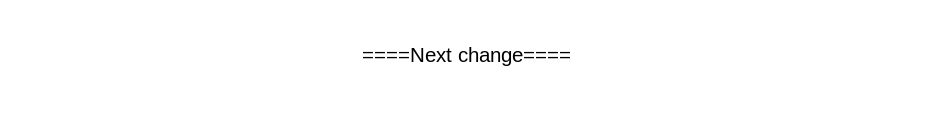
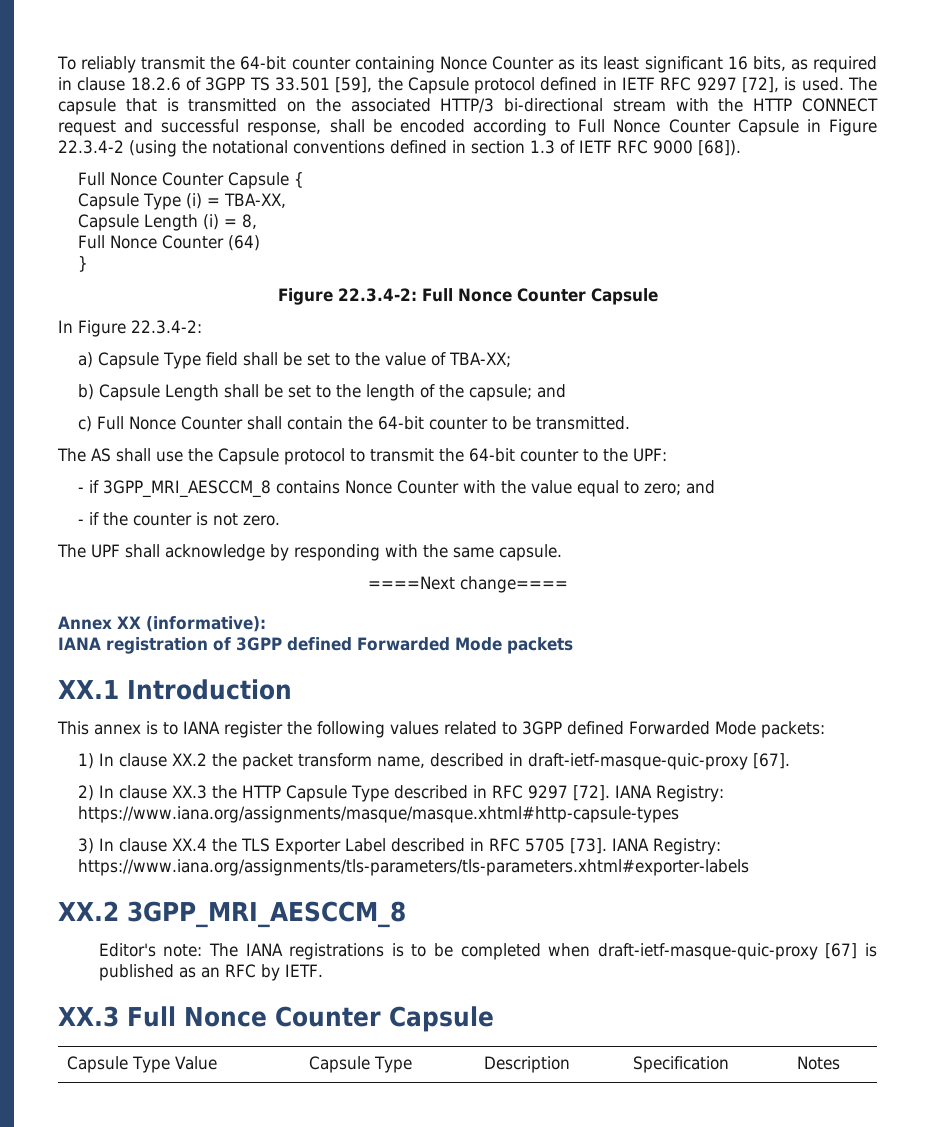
+ To reliably transmit the 64-bit counter containing Nonce Counter as its least significant 16 bits, as required in clause 18.2.6 of 3GPP TS 33.501 [59], the Capsule protocol defined in IETF RFC 9297 [72], is used. The capsule that is transmitted on the associated HTTP/3 bi-directional stream with the HTTP CONNECT request and successful response, shall be encoded according to Full Nonce Counter Capsule in Figure 22.3.4-2 (using the notational conventions defined in section 1.3 of IETF RFC 9000 [68]).
+ Full Nonce Counter Capsule {
+ Capsule Type (i) = TBA-XX,
+ Capsule Length (i) = 8,
+ Full Nonce Counter (64)
+ }
+ Figure 22.3.4-2: Full Nonce Counter Capsule
+ In Figure 22.3.4-2:
+ a) Capsule Type field shall be set to the value of TBA-XX;
+ b) Capsule Length shall be set to the length of the capsule; and
+ c) Full Nonce Counter shall contain the 64-bit counter to be transmitted.
+ The AS shall use the Capsule protocol to transmit the 64-bit counter to the UPF:
+ - if 3GPP_MRI_AESCCM_8 contains Nonce Counter with the value equal to zero; and
+ - if the counter is not zero.
+ The UPF shall acknowledge by responding with the same capsule.
  ====Next change====
+ Annex XX (informative):
+ IANA registration of 3GPP defined Forwarded Mode packets
+ XX.1 Introduction
+ This annex is to IANA register the following values related to 3GPP defined Forwarded Mode packets:
+ 1) In clause XX.2 the packet transform name, described in draft-ietf-masque-quic-proxy [67].
+ 2) In clause XX.3 the HTTP Capsule Type described in RFC 9297 [72]. IANA Registry: https://www.iana.org/assignments/masque/masque.xhtml#http-capsule-types
+ 3) In clause XX.4 the TLS Exporter Label described in RFC 5705 [73]. IANA Registry: https://www.iana.org/assignments/tls-parameters/tls-parameters.xhtml#exporter-labels
+ XX.2 3GPP_MRI_AESCCM_8
+ Editor's note: The IANA registrations is to be completed when draft-ietf-masque-quic-proxy [67] is published as an RFC by IETF.
+ XX.3 Full Nonce Counter Capsule
+ Capsule Type Value | Capsule Type | Description | Specification | Notes

